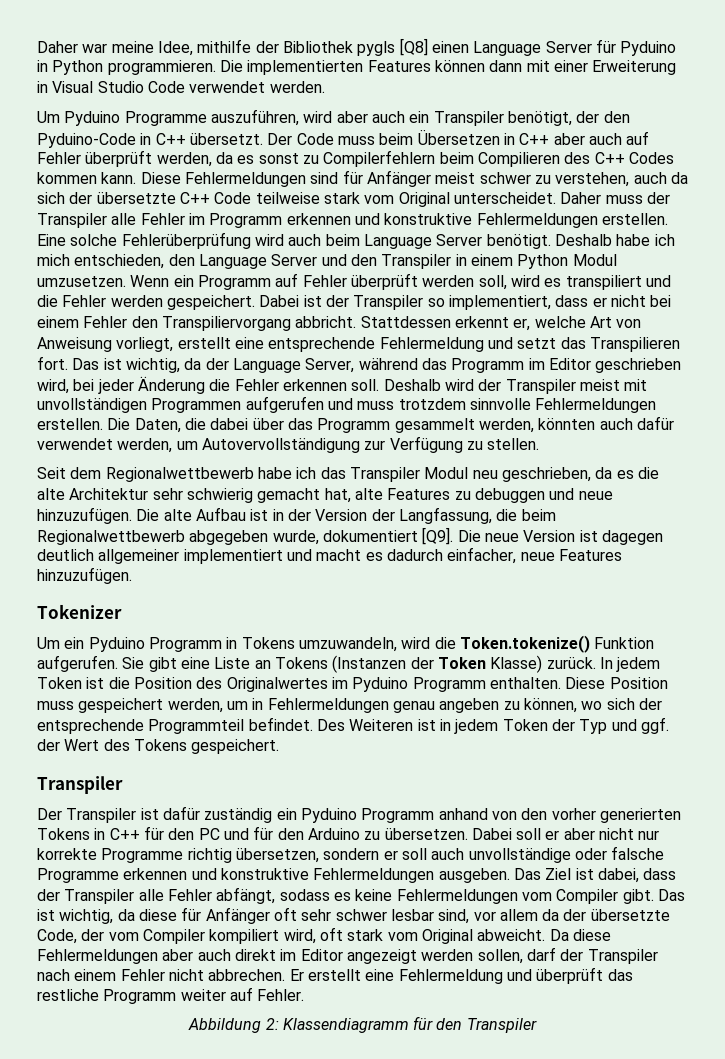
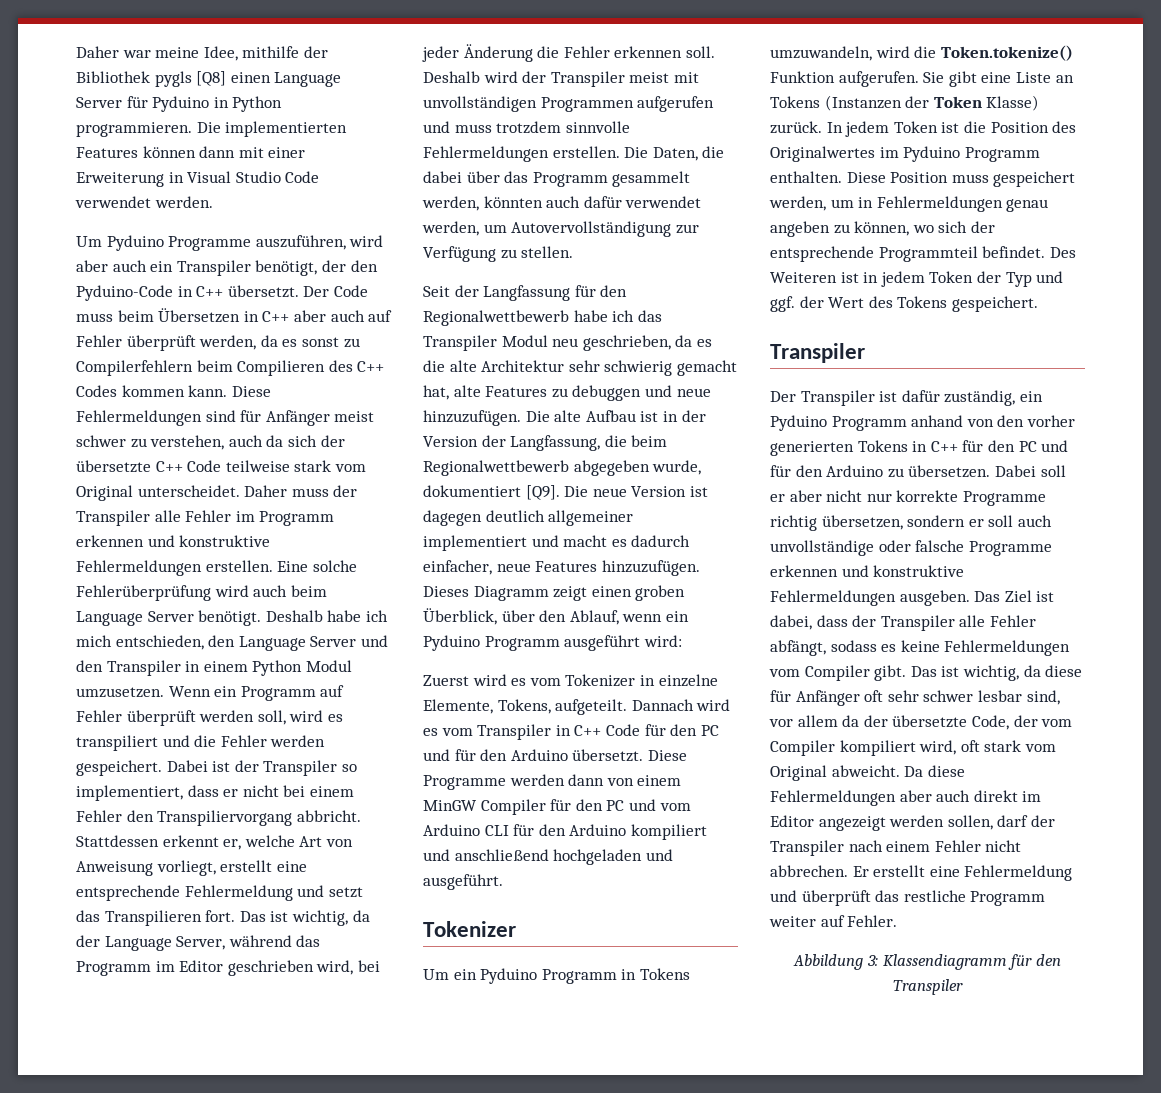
- Seit dem Regionalwettbewerb habe ich das Transpiler Modul neu geschrieben, da es die alte Architektur sehr schwierig gemacht hat, alte Features zu debuggen und neue hinzuzufügen.
+ Seit der Langfassung für den Regionalwettbewerb habe ich das Transpiler Modul neu geschrieben, da es die alte Architektur sehr schwierig gemacht hat, alte Features zu debuggen und neue hinzuzufügen.
+ Dieses Diagramm zeigt einen groben Überblick, über den Ablauf, wenn ein Pyduino Programm ausgeführt wird:
+ Zuerst wird es vom Tokenizer in einzelne Elemente, Tokens, aufgeteilt. Dannach wird es vom Transpiler in C++ Code für den PC und für den Arduino übersetzt. Diese Programme werden dann von einem MinGW Compiler für den PC und vom Arduino CLI für den Arduino kompiliert und anschließend hochgeladen und ausgeführt.
- Der Transpiler ist dafür zuständig ein Pyduino Programm anhand von den vorher generierten Tokens in C++ für den PC und für den Arduino zu übersetzen.
+ Der Transpiler ist dafür zuständig, ein Pyduino Programm anhand von den vorher generierten Tokens in C++ für den PC und für den Arduino zu übersetzen.
- Abbildung 2: Klassendiagramm für den Transpiler
+ Abbildung 3: Klassendiagramm für den Transpiler

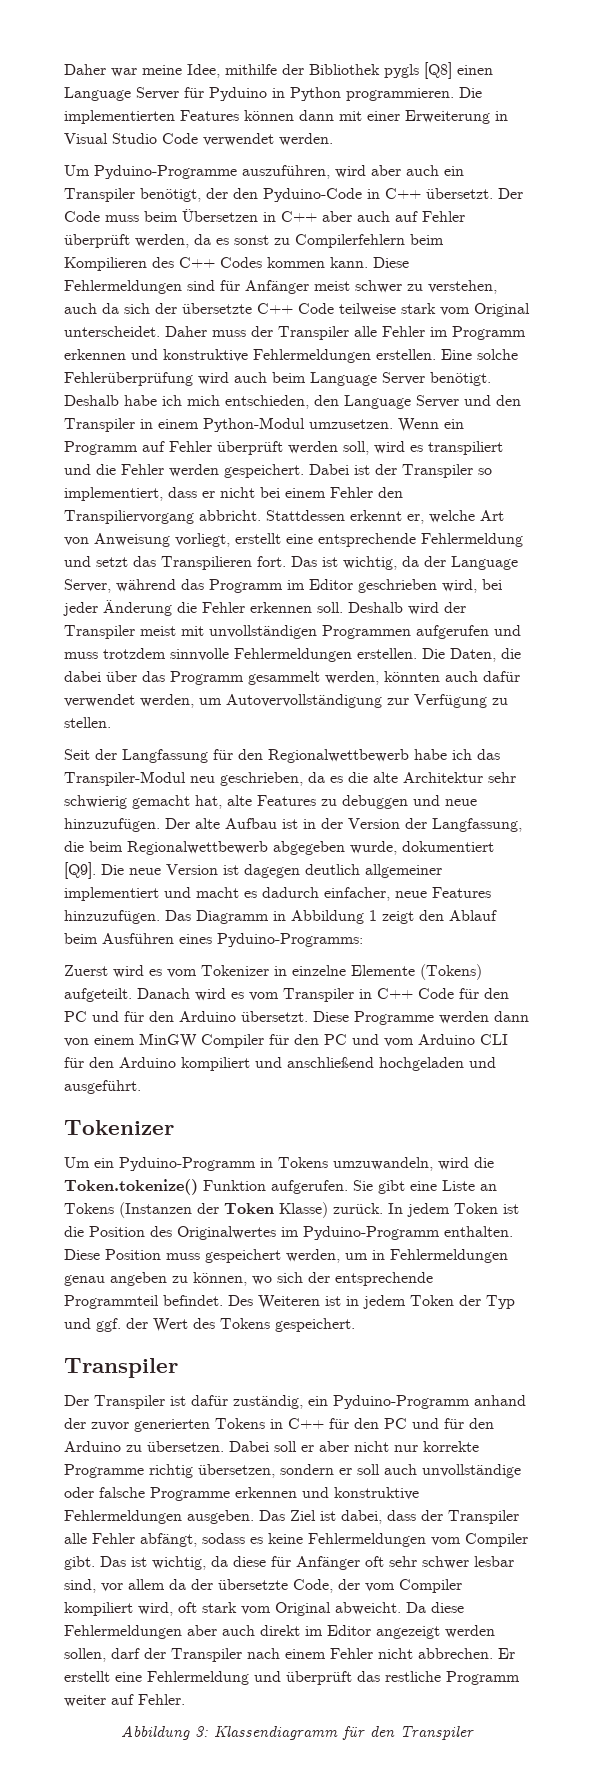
- Um Pyduino Programme auszuführen, wird aber auch ein Transpiler benötigt, der den Pyduino-Code in C++ übersetzt.
+ Um Pyduino-Programme auszuführen, wird aber auch ein Transpiler benötigt, der den Pyduino-Code in C++ übersetzt.
- Der Code muss beim Übersetzen in C++ aber auch auf Fehler überprüft werden, da es sonst zu Compilerfehlern beim Compilieren des C++ Codes kommen kann.
+ Der Code muss beim Übersetzen in C++ aber auch auf Fehler überprüft werden, da es sonst zu Compilerfehlern beim Kompilieren des C++ Codes kommen kann.
- Deshalb habe ich mich entschieden, den Language Server und den Transpiler in einem Python Modul umzusetzen.
+ Deshalb habe ich mich entschieden, den Language Server und den Transpiler in einem Python-Modul umzusetzen.
- Seit der Langfassung für den Regionalwettbewerb habe ich das Transpiler Modul neu geschrieben, da es die alte Architektur sehr schwierig gemacht hat, alte Features zu debuggen und neue hinzuzufügen.
+ Seit der Langfassung für den Regionalwettbewerb habe ich das Transpiler-Modul neu geschrieben, da es die alte Architektur sehr schwierig gemacht hat, alte Features zu debuggen und neue hinzuzufügen.
- Die alte Aufbau ist in der Version der Langfassung, die beim Regionalwettbewerb abgegeben wurde, dokumentiert [Q9]. Die neue Version ist dagegen deutlich allgemeiner implementiert und macht es dadurch einfacher, neue Features hinzuzufügen.
+ Der alte Aufbau ist in der Version der Langfassung, die beim Regionalwettbewerb abgegeben wurde, dokumentiert [Q9]. Die neue Version ist dagegen deutlich allgemeiner implementiert und macht es dadurch einfacher, neue Features hinzuzufügen.
- Dieses Diagramm zeigt einen groben Überblick, über den Ablauf, wenn ein Pyduino Programm ausgeführt wird:
+ Das Diagramm in Abbildung 1 zeigt den Ablauf beim Ausführen eines Pyduino-Programms:
- Zuerst wird es vom Tokenizer in einzelne Elemente, Tokens, aufgeteilt. Dannach wird es vom Transpiler in C++ Code für den PC und für den Arduino übersetzt.
+ Zuerst wird es vom Tokenizer in einzelne Elemente (Tokens) aufgeteilt. Danach wird es vom Transpiler in C++ Code für den PC und für den Arduino übersetzt.
- Um ein Pyduino Programm in Tokens umzuwandeln, wird die Token.tokenize() Funktion aufgerufen.
+ Um ein Pyduino-Programm in Tokens umzuwandeln, wird die Token.tokenize() Funktion aufgerufen.
- In jedem Token ist die Position des Originalwertes im Pyduino Programm enthalten.
+ In jedem Token ist die Position des Originalwertes im Pyduino-Programm enthalten.
- Der Transpiler ist dafür zuständig, ein Pyduino Programm anhand von den vorher generierten Tokens in C++ für den PC und für den Arduino zu übersetzen.
+ Der Transpiler ist dafür zuständig, ein Pyduino-Programm anhand der zuvor generierten Tokens in C++ für den PC und für den Arduino zu übersetzen.

